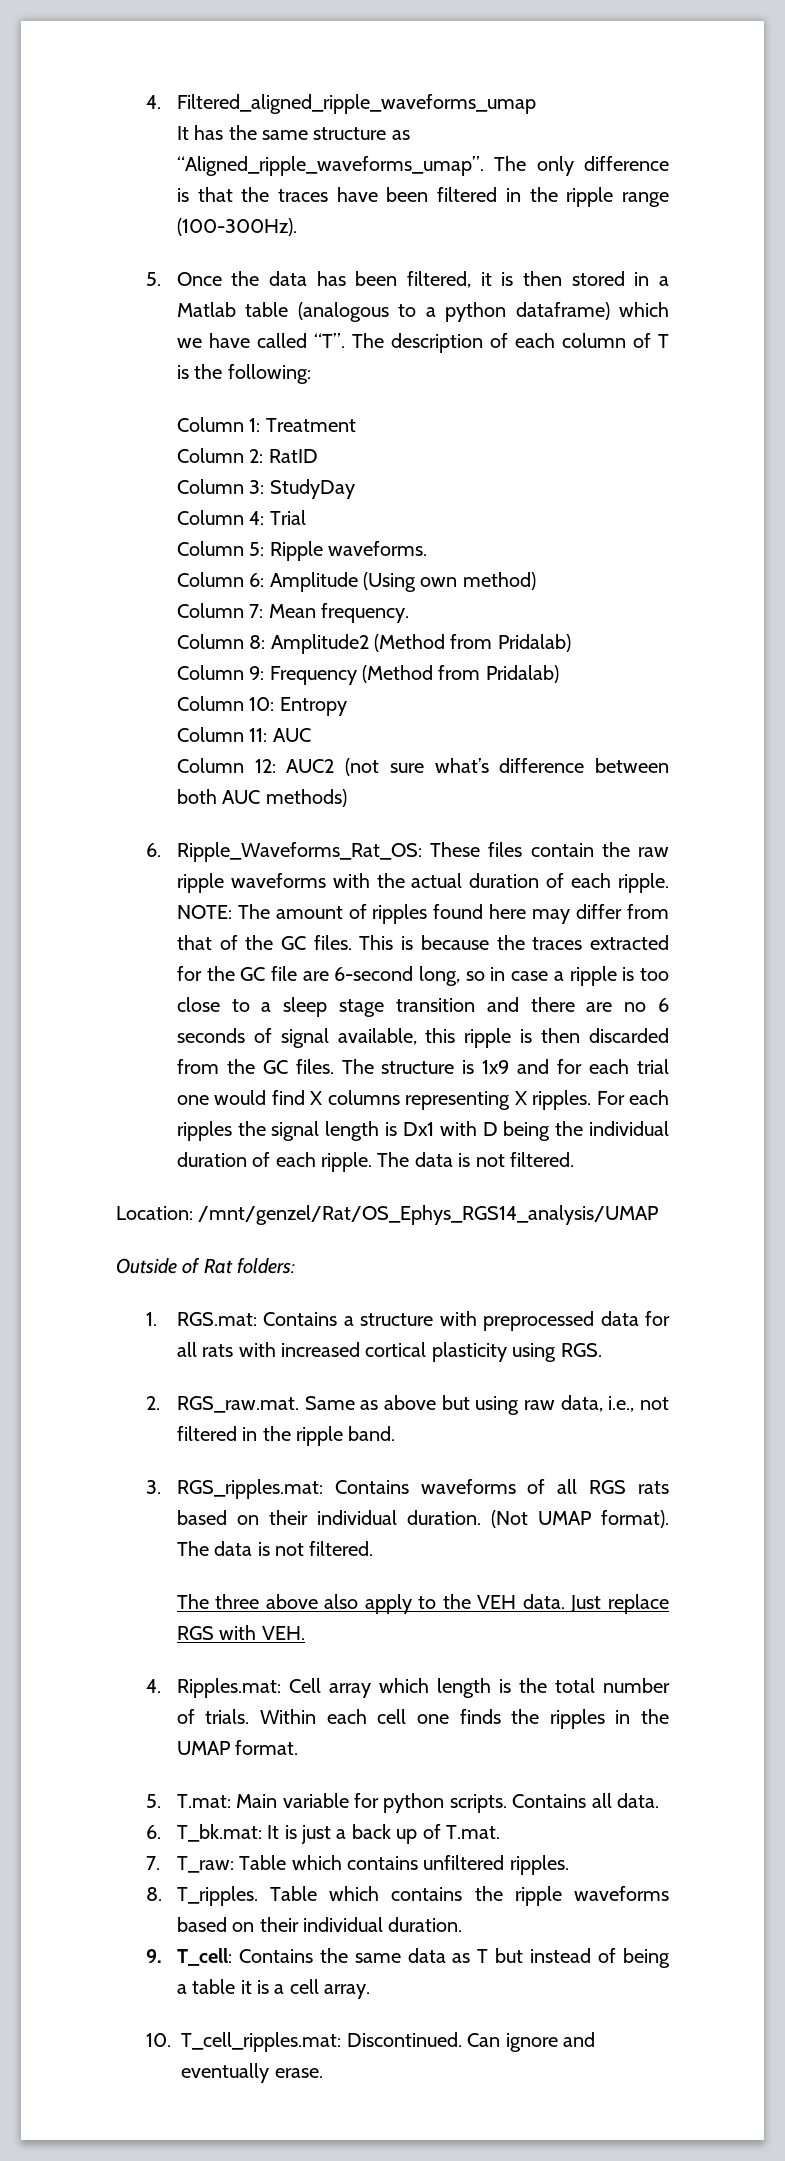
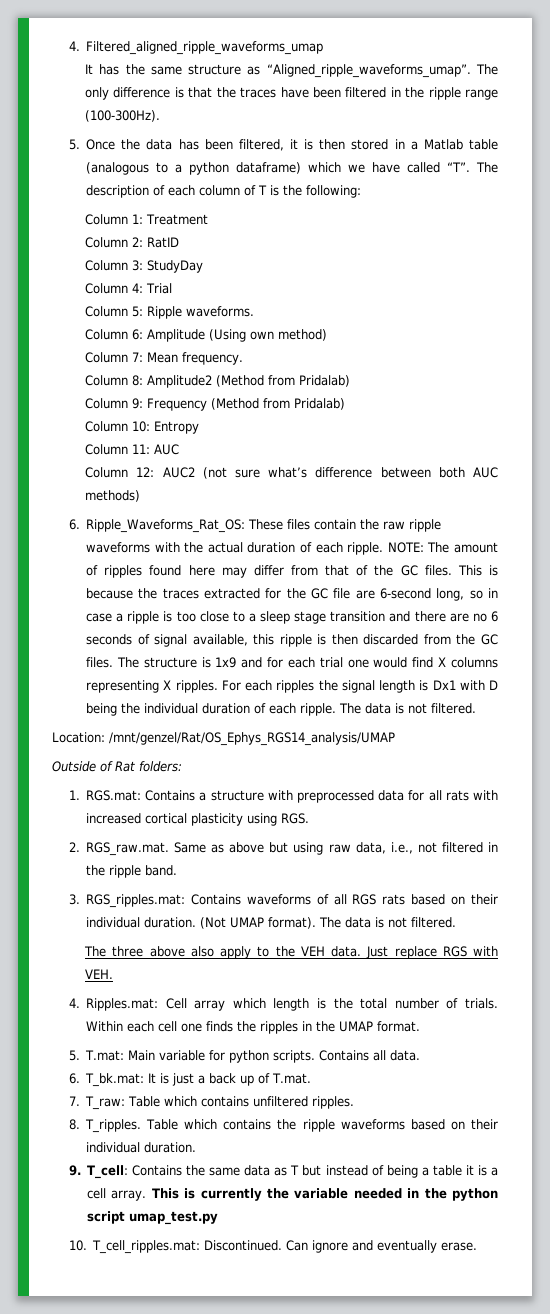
+ This is currently the variable needed in the python script umap_test.py

